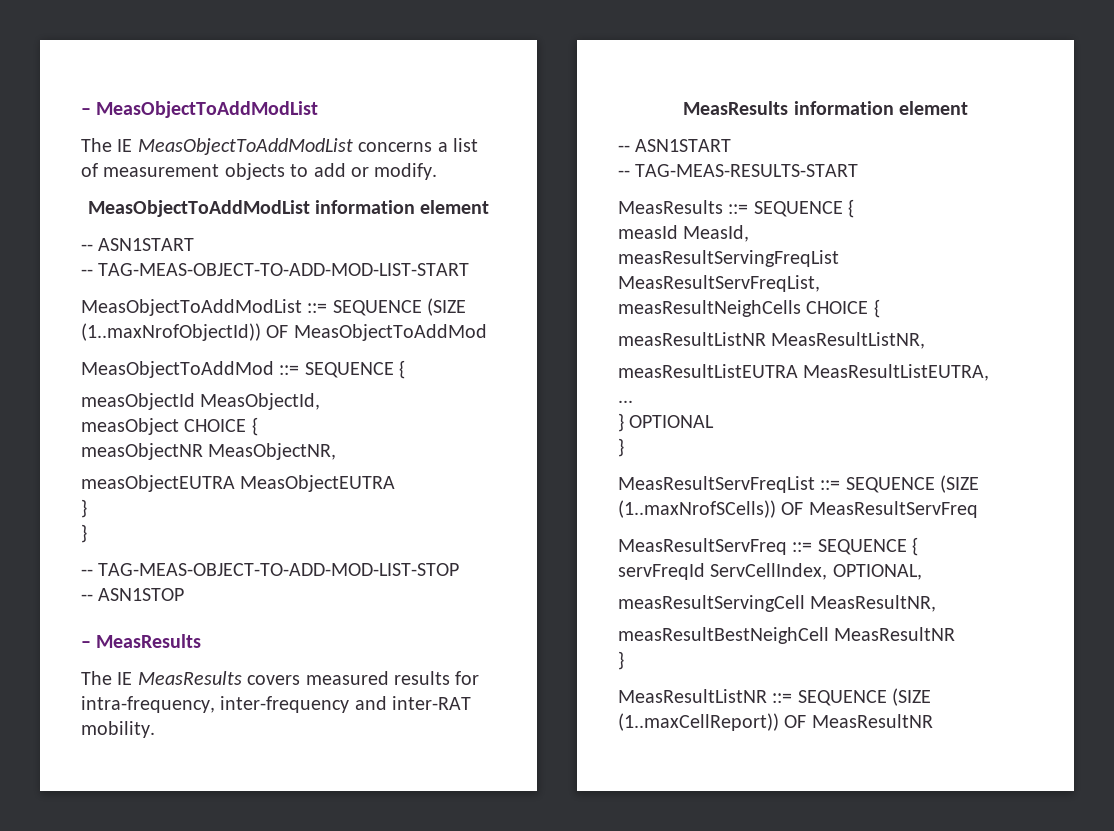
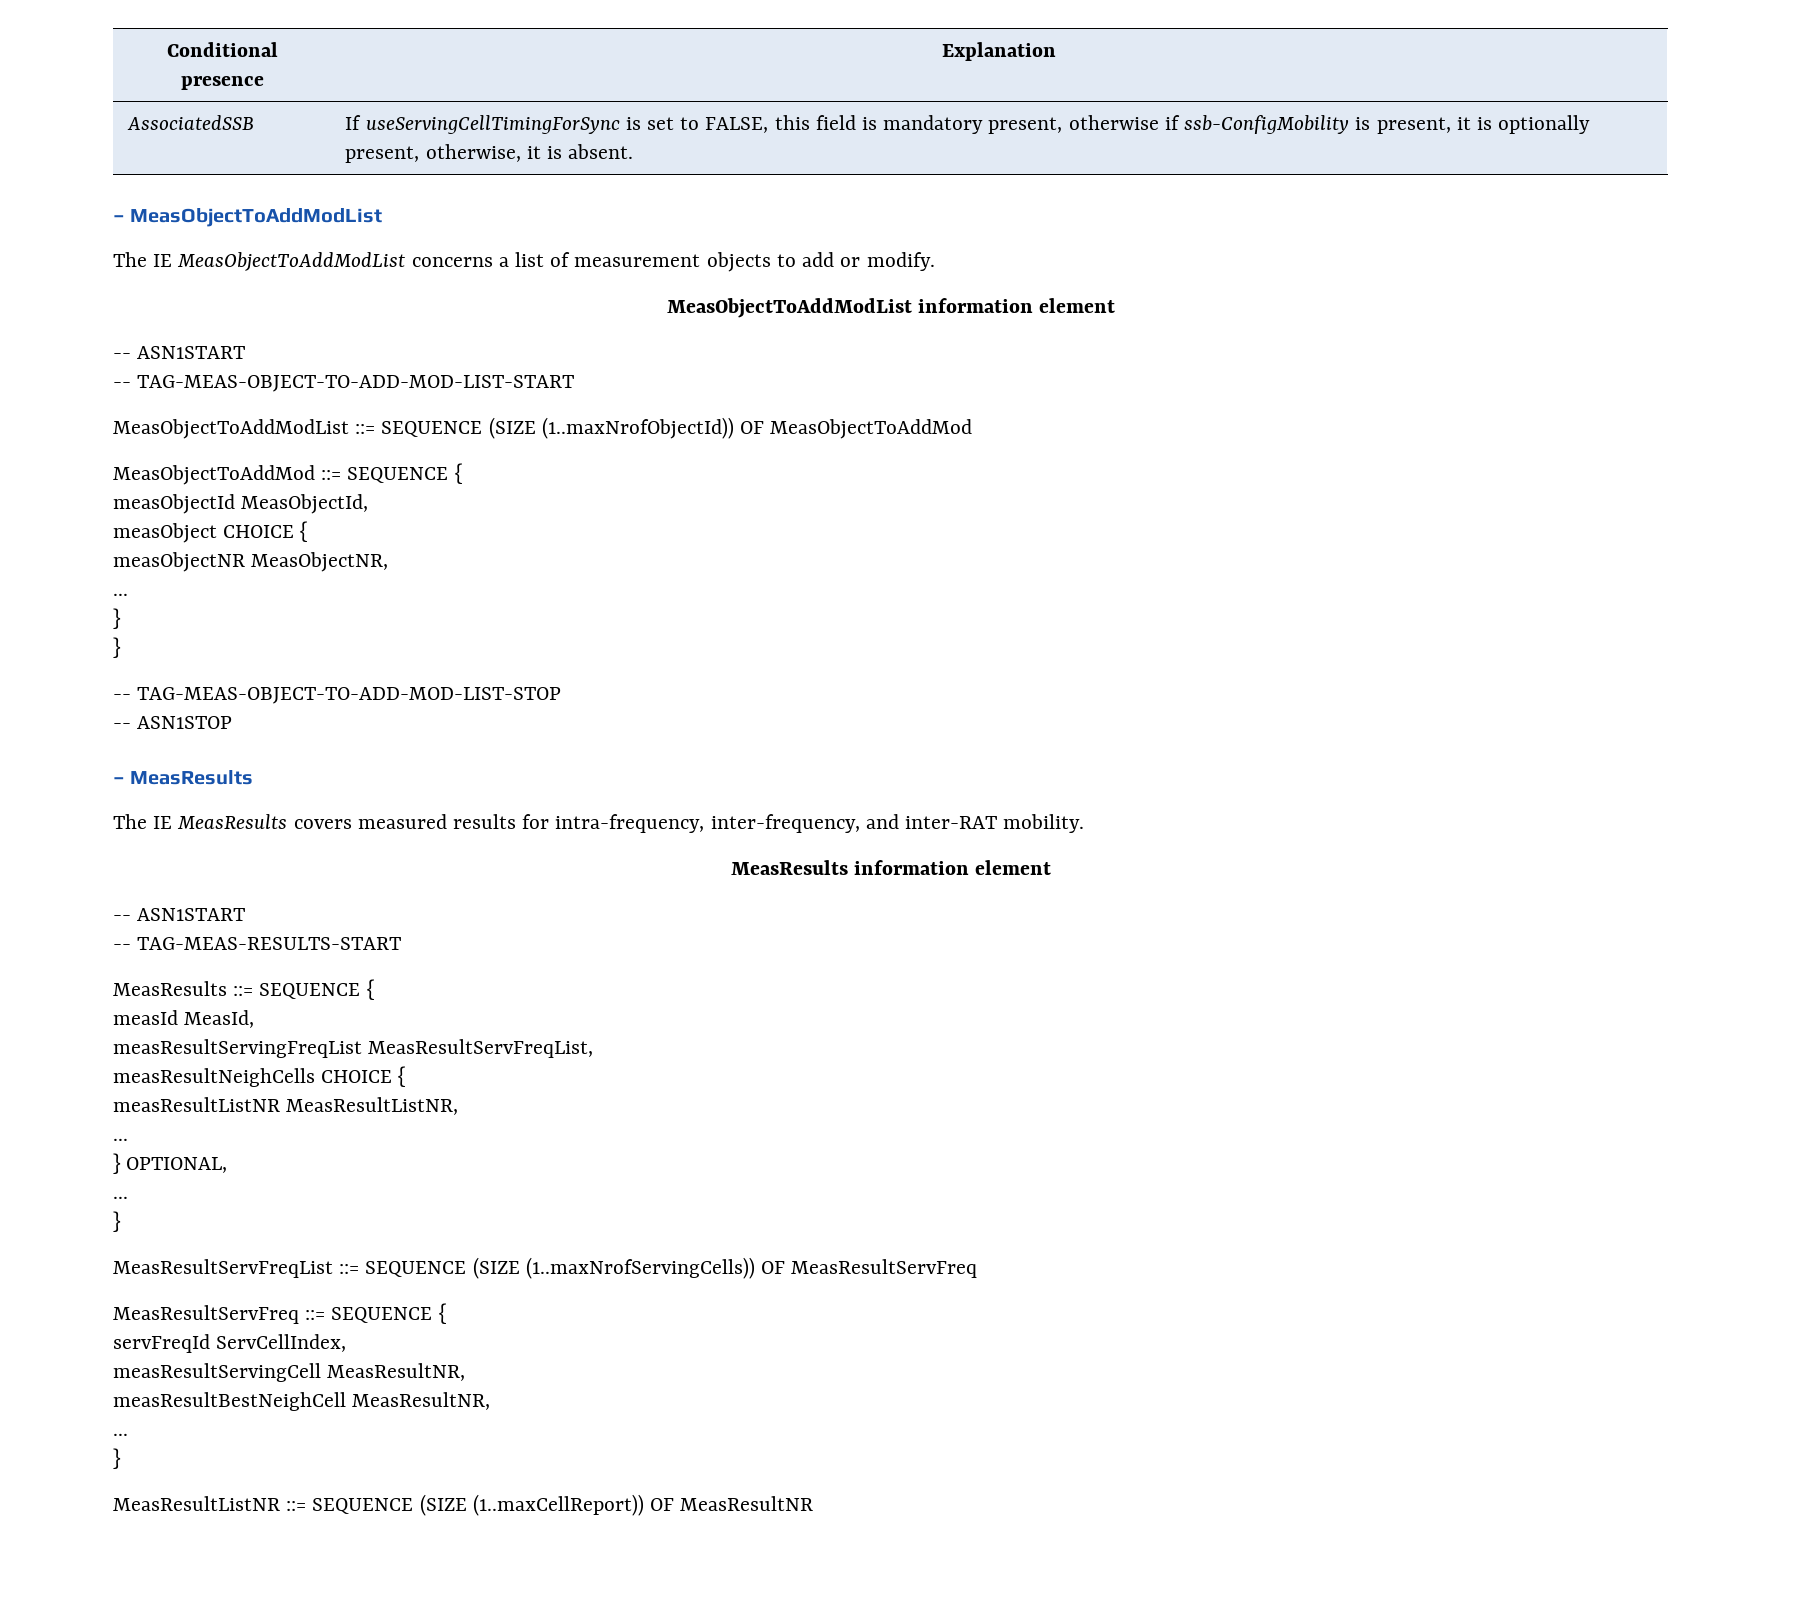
+ Conditional presence | Explanation
+ AssociatedSSB | If useServingCellTimingForSync is set to FALSE, this field is mandatory present, otherwise if ssb-ConfigMobility is present, it is optionally present, otherwise, it is absent.
  measObjectNR MeasObjectNR,
- measObjectEUTRA MeasObjectEUTRA
+ ...
- The IE MeasResults covers measured results for intra-frequency, inter-frequency and inter-RAT mobility.
+ The IE MeasResults covers measured results for intra-frequency, inter-frequency, and inter-RAT mobility.
  measResultListNR MeasResultListNR,
- measResultListEUTRA MeasResultListEUTRA,
  ...
- } OPTIONAL
+ } OPTIONAL,
+ ...
- MeasResultServFreqList ::= SEQUENCE (SIZE (1..maxNrofSCells)) OF MeasResultServFreq
+ MeasResultServFreqList ::= SEQUENCE (SIZE (1..maxNrofServingCells)) OF MeasResultServFreq
- servFreqId ServCellIndex, OPTIONAL,
+ servFreqId ServCellIndex,
- measResultBestNeighCell MeasResultNR
+ measResultBestNeighCell MeasResultNR,
+ ...

